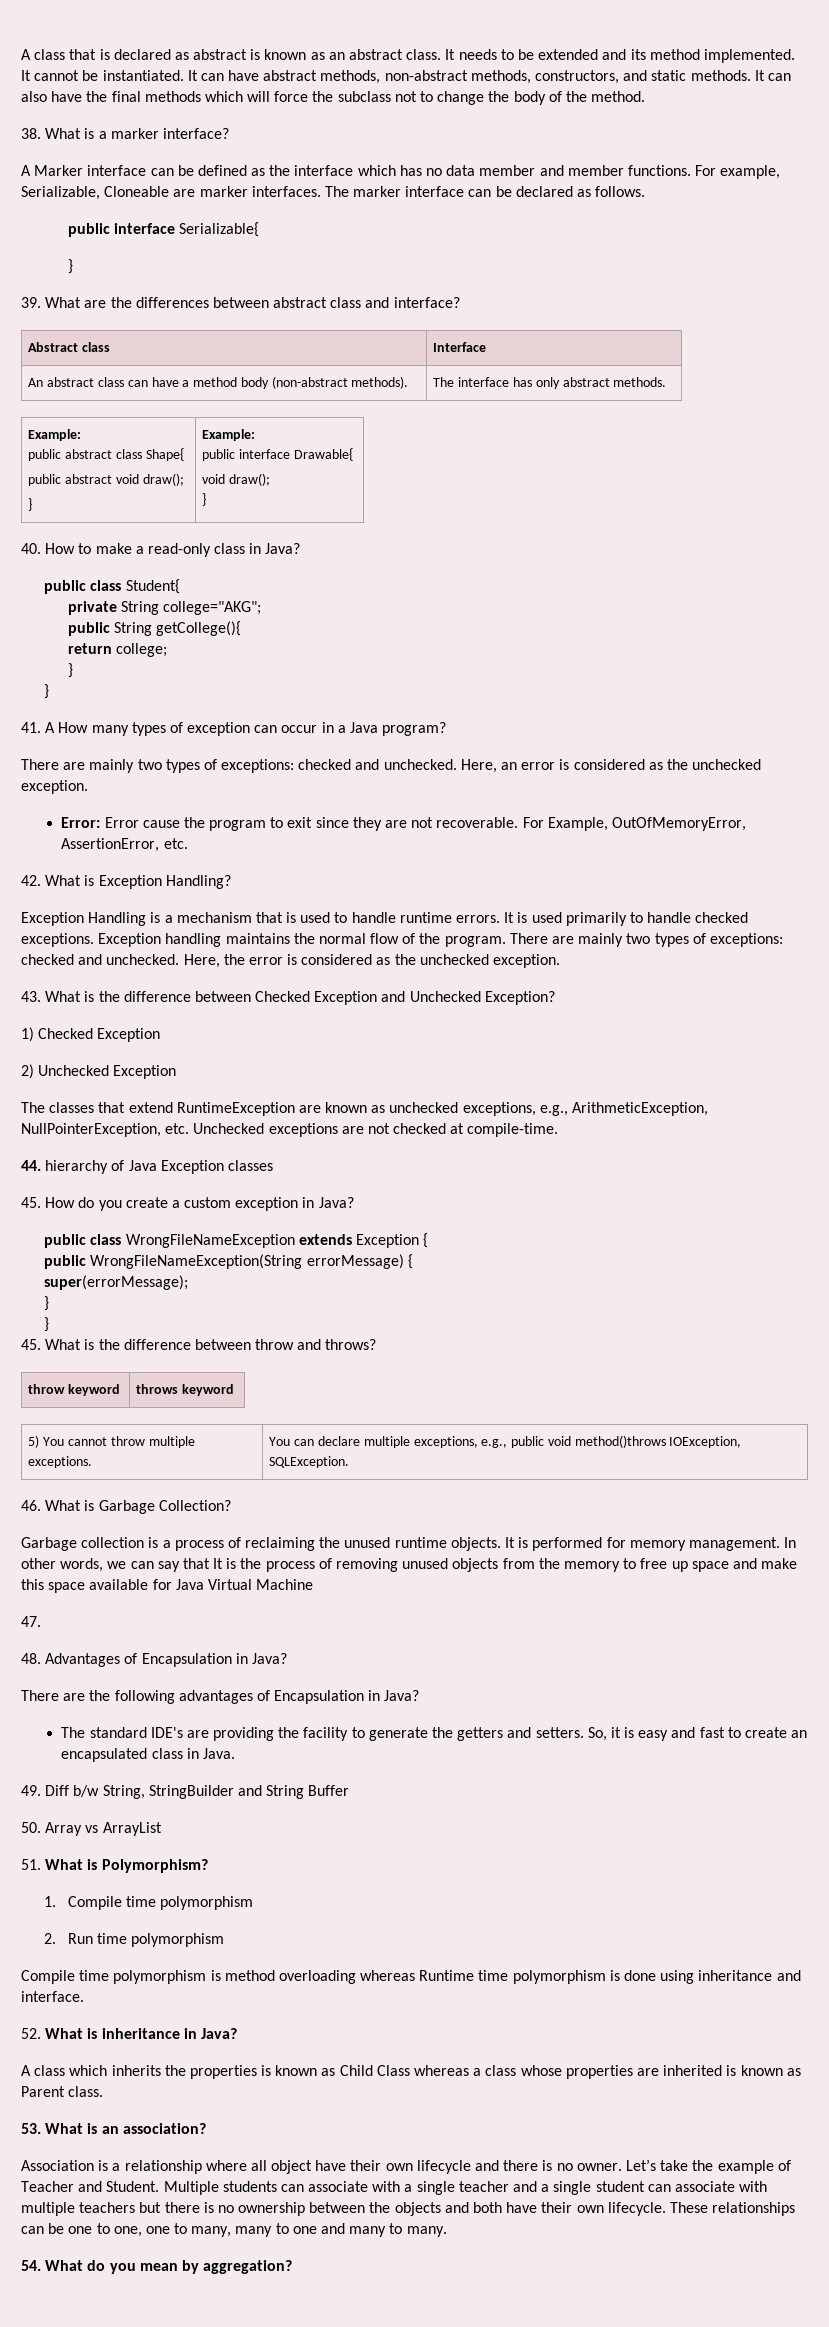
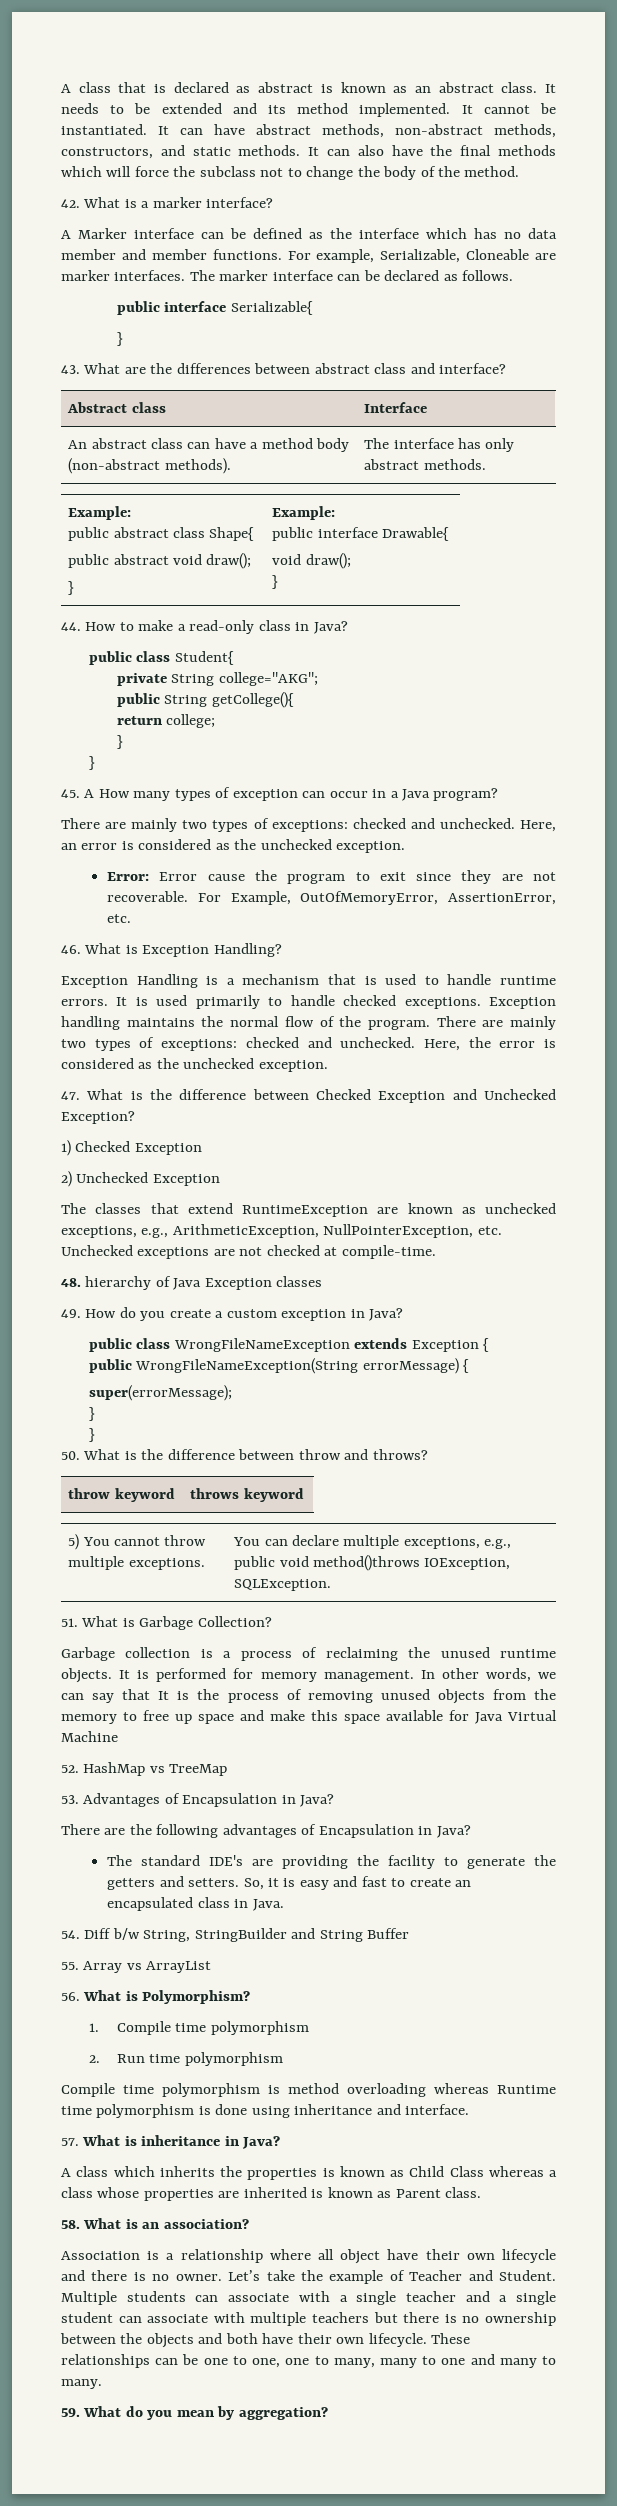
- 38. What is a marker interface?
+ 42. What is a marker interface?
- 39. What are the differences between abstract class and interface?
+ 43. What are the differences between abstract class and interface?
- 40. How to make a read-only class in Java?
+ 44. How to make a read-only class in Java?
- 41. A How many types of exception can occur in a Java program?
+ 45. A How many types of exception can occur in a Java program?
- 42. What is Exception Handling?
+ 46. What is Exception Handling?
- 43. What is the difference between Checked Exception and Unchecked Exception?
+ 47. What is the difference between Checked Exception and Unchecked Exception?
- 44. hierarchy of Java Exception classes
+ 48. hierarchy of Java Exception classes
- 45. How do you create a custom exception in Java?
+ 49. How do you create a custom exception in Java?
- 45. What is the difference between throw and throws?
+ 50. What is the difference between throw and throws?
- 46. What is Garbage Collection?
+ 51. What is Garbage Collection?
- 47.
- 48. Advantages of Encapsulation in Java?
+ 52. HashMap vs TreeMap
+ 53. Advantages of Encapsulation in Java?
- 49. Diff b/w String, StringBuilder and String Buffer
+ 54. Diff b/w String, StringBuilder and String Buffer
- 50. Array vs ArrayList
+ 55. Array vs ArrayList
- 51. What is Polymorphism?
+ 56. What is Polymorphism?
- 52. What is inheritance in Java?
+ 57. What is inheritance in Java?
- 53. What is an association?
+ 58. What is an association?
- 54. What do you mean by aggregation?
+ 59. What do you mean by aggregation?

